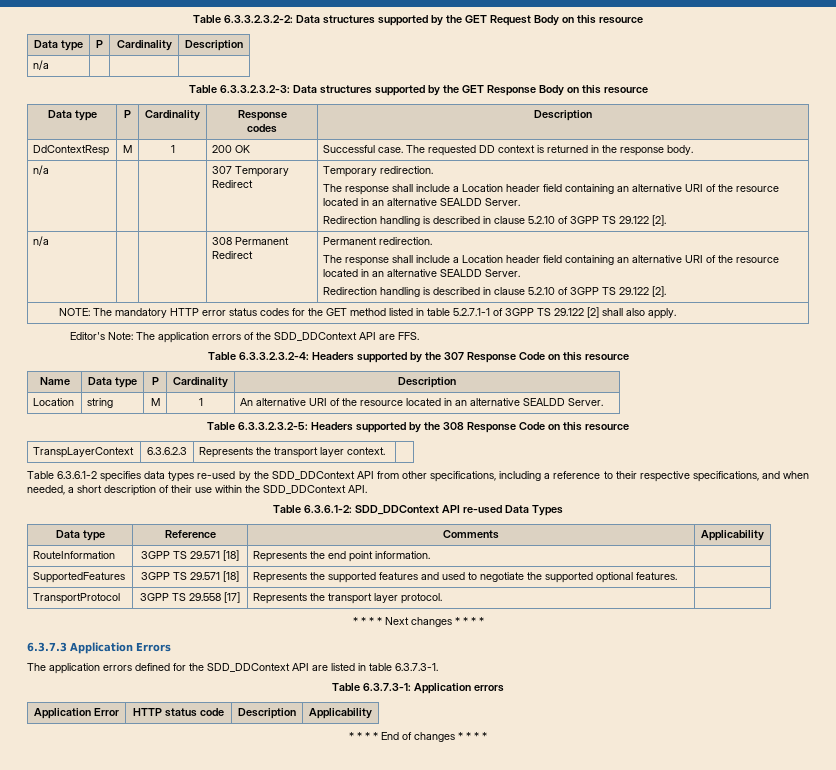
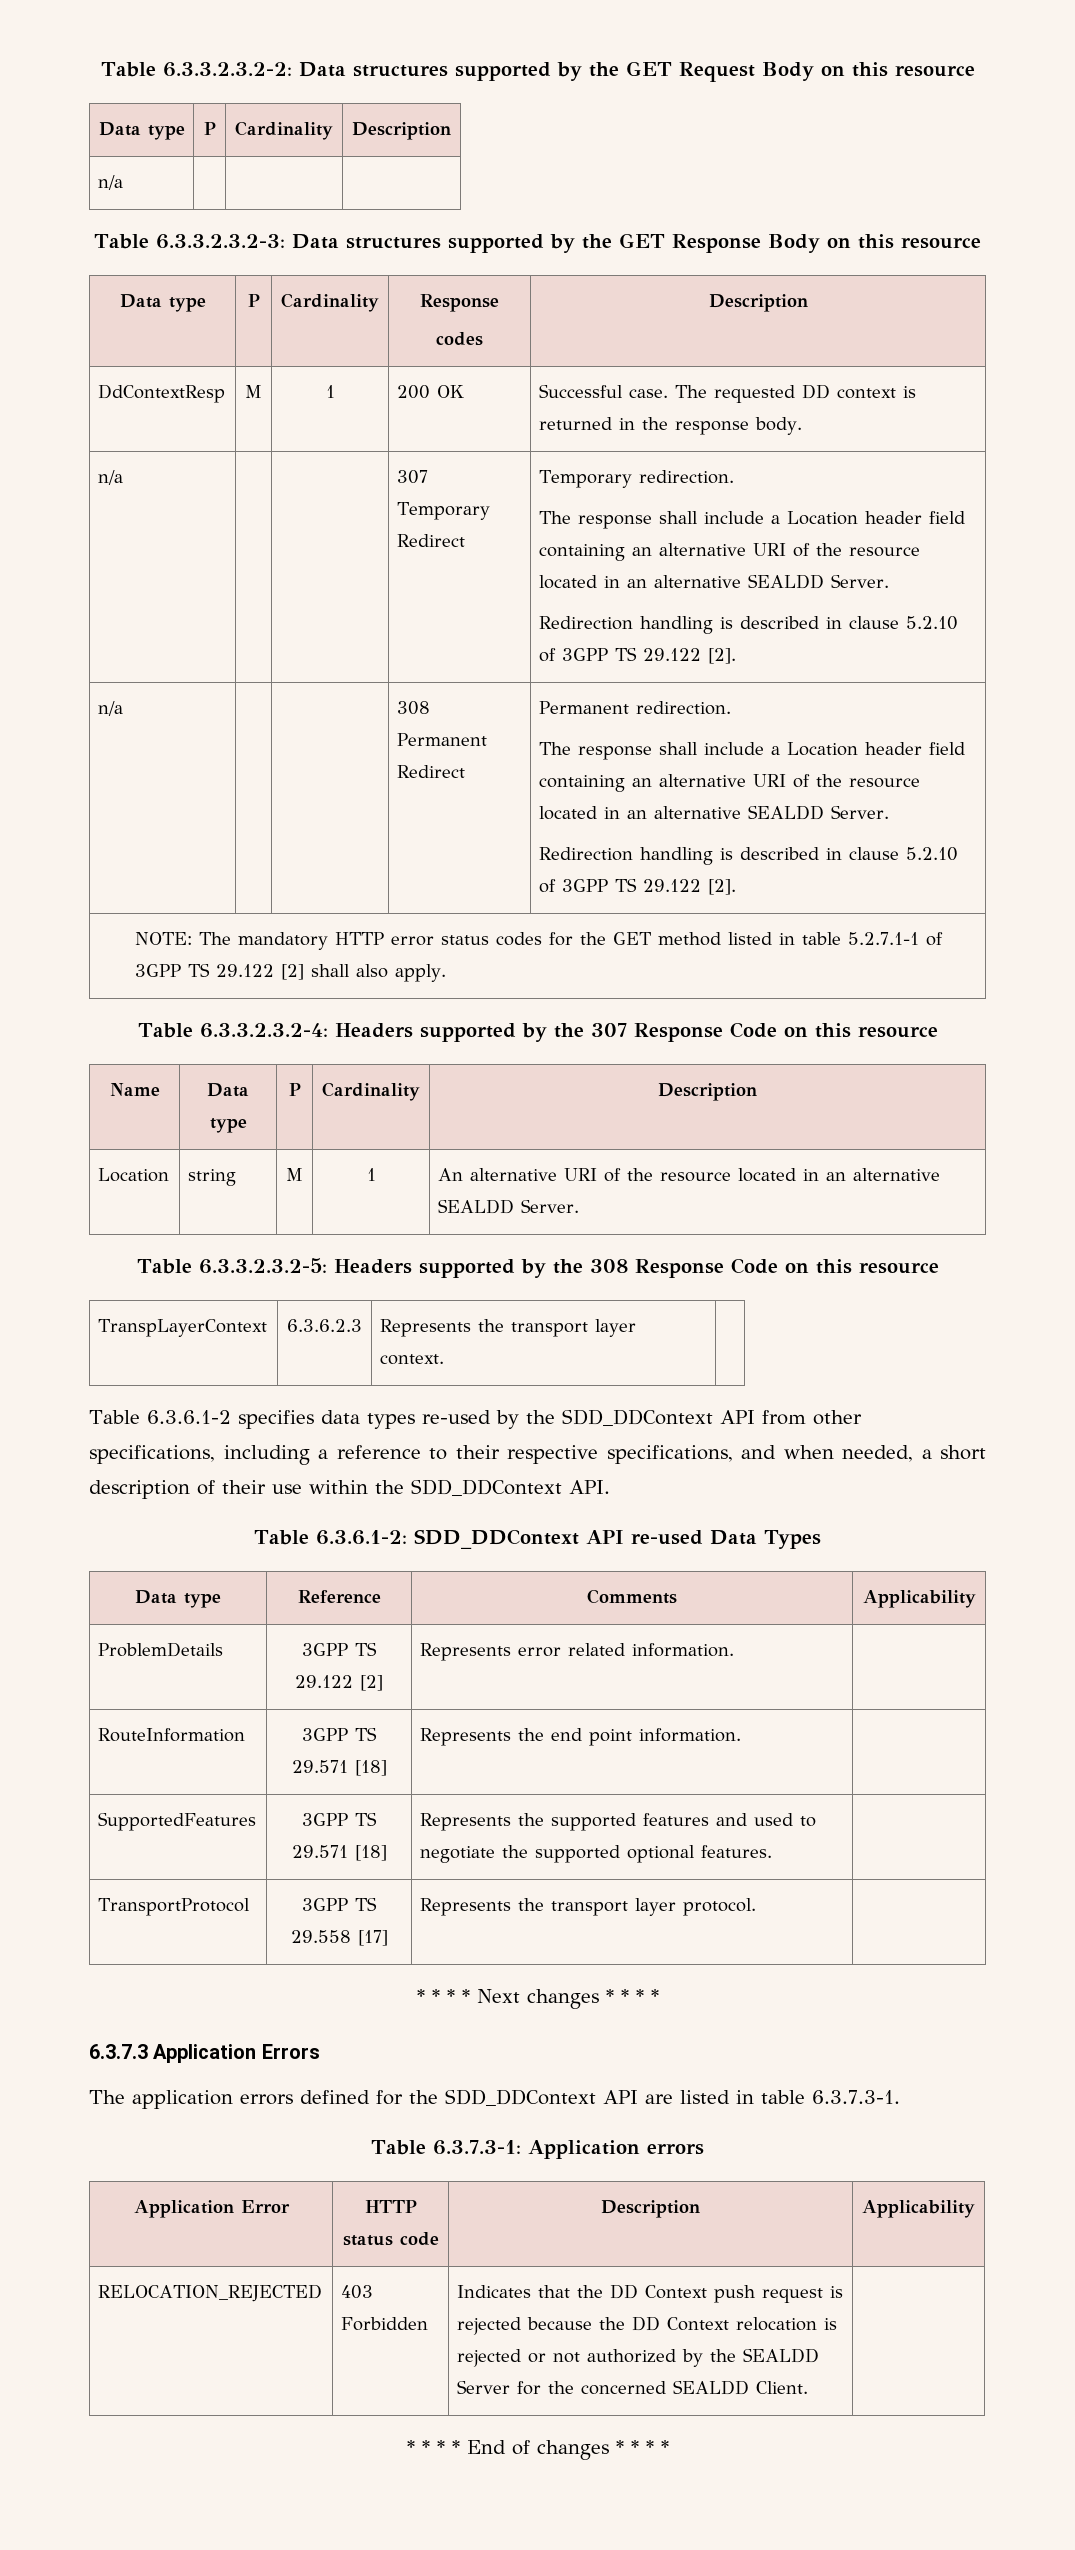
- Editor's Note: The application errors of the SDD_DDContext API are FFS.
+ ProblemDetails | 3GPP TS 29.122 [2] | Represents error related information. |
+ RELOCATION_REJECTED | 403 Forbidden | Indicates that the DD Context push request is rejected because the DD Context relocation is rejected or not authorized by the SEALDD Server for the concerned SEALDD Client. |

